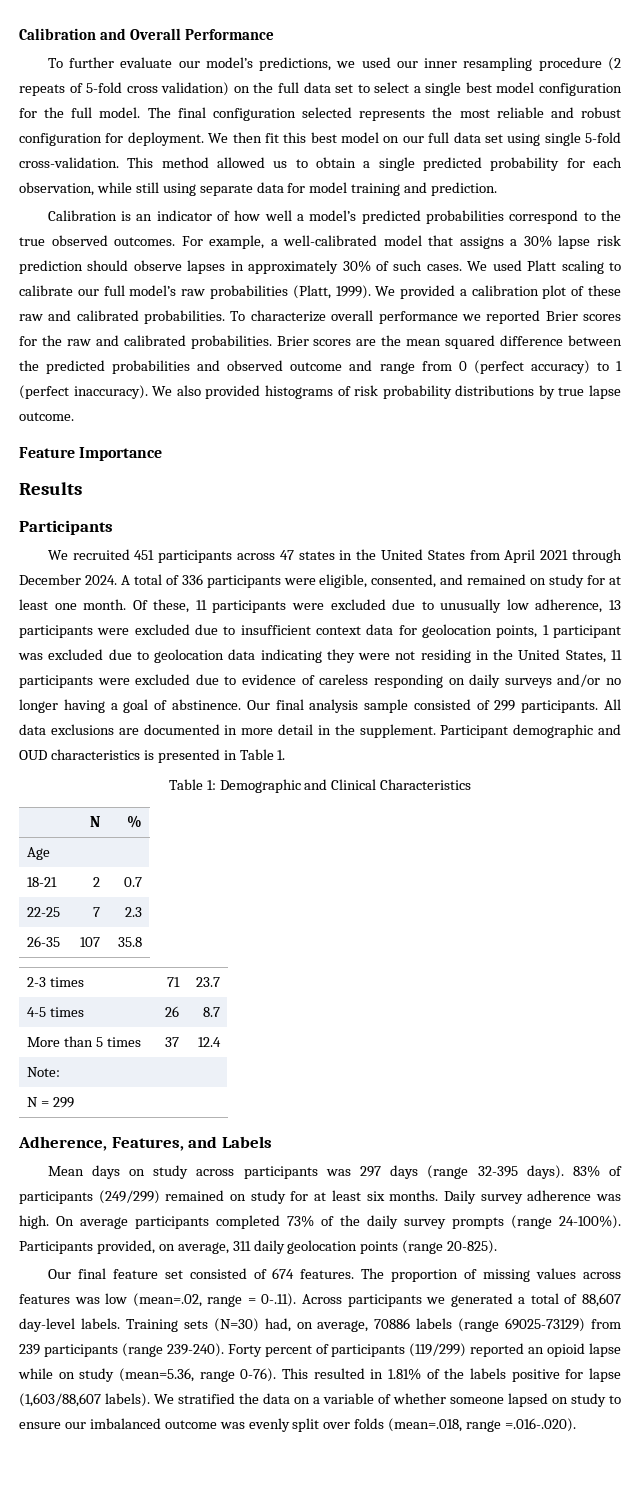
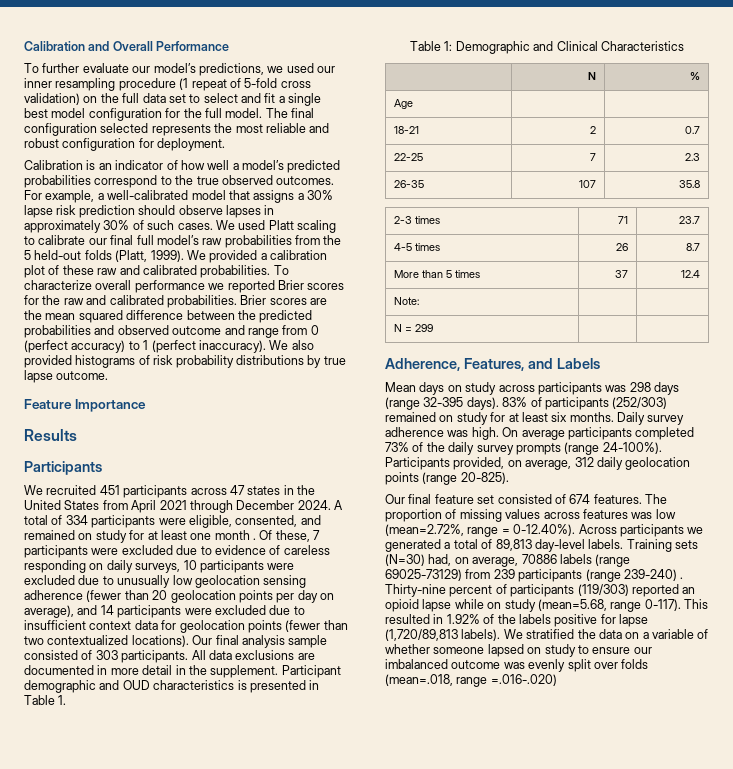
- To further evaluate our model’s predictions, we used our inner resampling procedure (2 repeats of 5-fold cross validation) on the full data set to select a single best model configuration for the full model.
+ To further evaluate our model’s predictions, we used our inner resampling procedure (1 repeat of 5-fold cross validation) on the full data set to select and fit a single best model configuration for the full model.
- We then fit this best model on our full data set using single 5-fold cross-validation. This method allowed us to obtain a single predicted probability for each observation, while still using separate data for model training and prediction.
- We used Platt scaling to calibrate our full model’s raw probabilities (Platt, 1999).
+ We used Platt scaling to calibrate our final full model’s raw probabilities from the 5 held-out folds (Platt, 1999).
- A total of 336 participants were eligible, consented, and remained on study for at least one month. Of these, 11 participants were excluded due to unusually low adherence, 13 participants were excluded due to insufficient context data for geolocation points, 1 participant was excluded due to geolocation data indicating they were not residing in the United States, 11 participants were excluded due to evidence of careless responding on daily surveys and/or no longer having a goal of abstinence.
+ A total of 334 participants were eligible, consented, and remained on study for at least one month . Of these, 7 participants were excluded due to evidence of careless responding on daily surveys, 10 participants were excluded due to unusually low geolocation sensing adherence (fewer than 20 geolocation points per day on average), and 14 participants were excluded due to insufficient context data for geolocation points (fewer than two contextualized locations).
- Our final analysis sample consisted of 299 participants.
+ Our final analysis sample consisted of 303 participants.
- Mean days on study across participants was 297 days (range 32-395 days).
+ Mean days on study across participants was 298 days (range 32-395 days).
- 83% of participants (249/299) remained on study for at least six months.
+ 83% of participants (252/303) remained on study for at least six months.
- Participants provided, on average, 311 daily geolocation points (range 20-825).
+ Participants provided, on average, 312 daily geolocation points (range 20-825).
- The proportion of missing values across features was low (mean=.02, range = 0-.11). Across participants we generated a total of 88,607 day-level labels.
+ The proportion of missing values across features was low (mean=2.72%, range = 0-12.40%). Across participants we generated a total of 89,813 day-level labels.
- Training sets (N=30) had, on average, 70886 labels (range 69025-73129) from 239 participants (range 239-240). Forty percent of participants (119/299) reported an opioid lapse while on study (mean=5.36, range 0-76).
+ Training sets (N=30) had, on average, 70886 labels (range 69025-73129) from 239 participants (range 239-240) . Thirty-nine percent of participants (119/303) reported an opioid lapse while on study (mean=5.68, range 0-117).
- This resulted in 1.81% of the labels positive for lapse (1,603/88,607 labels).
+ This resulted in 1.92% of the labels positive for lapse (1,720/89,813 labels).
- We stratified the data on a variable of whether someone lapsed on study to ensure our imbalanced outcome was evenly split over folds (mean=.018, range =.016-.020).
+ We stratified the data on a variable of whether someone lapsed on study to ensure our imbalanced outcome was evenly split over folds (mean=.018, range =.016-.020)

